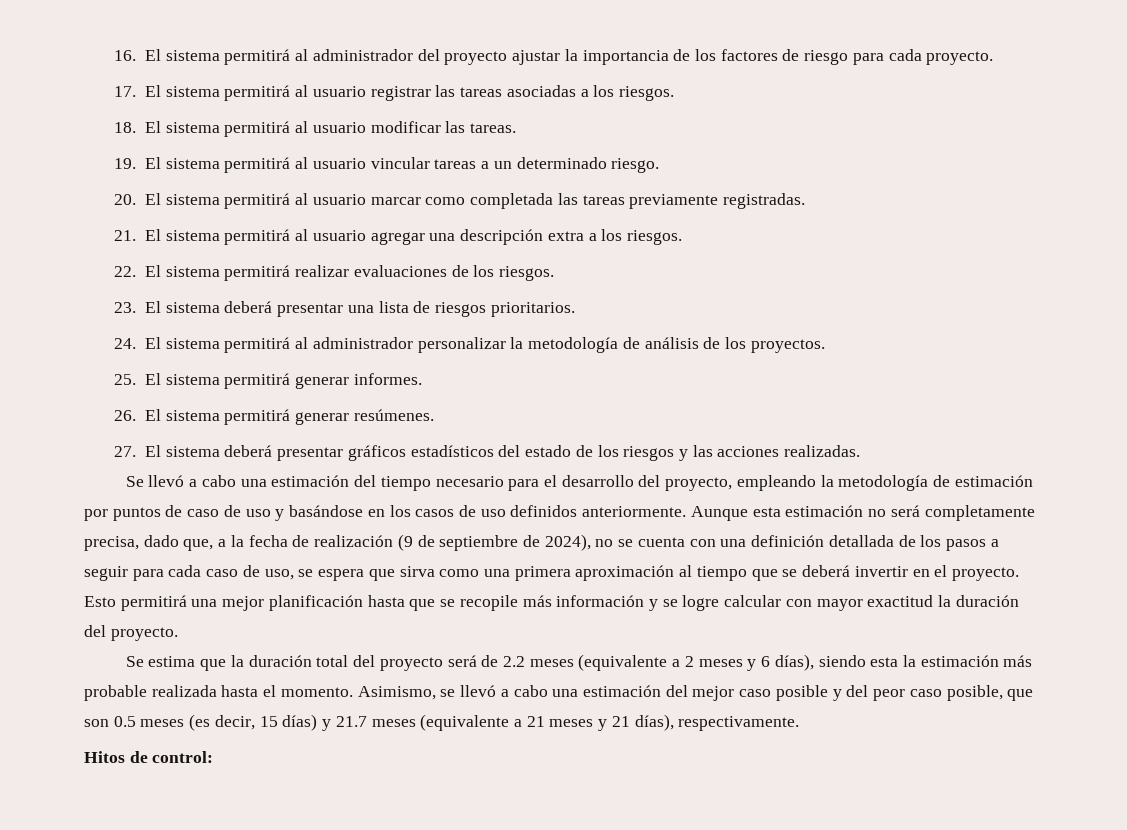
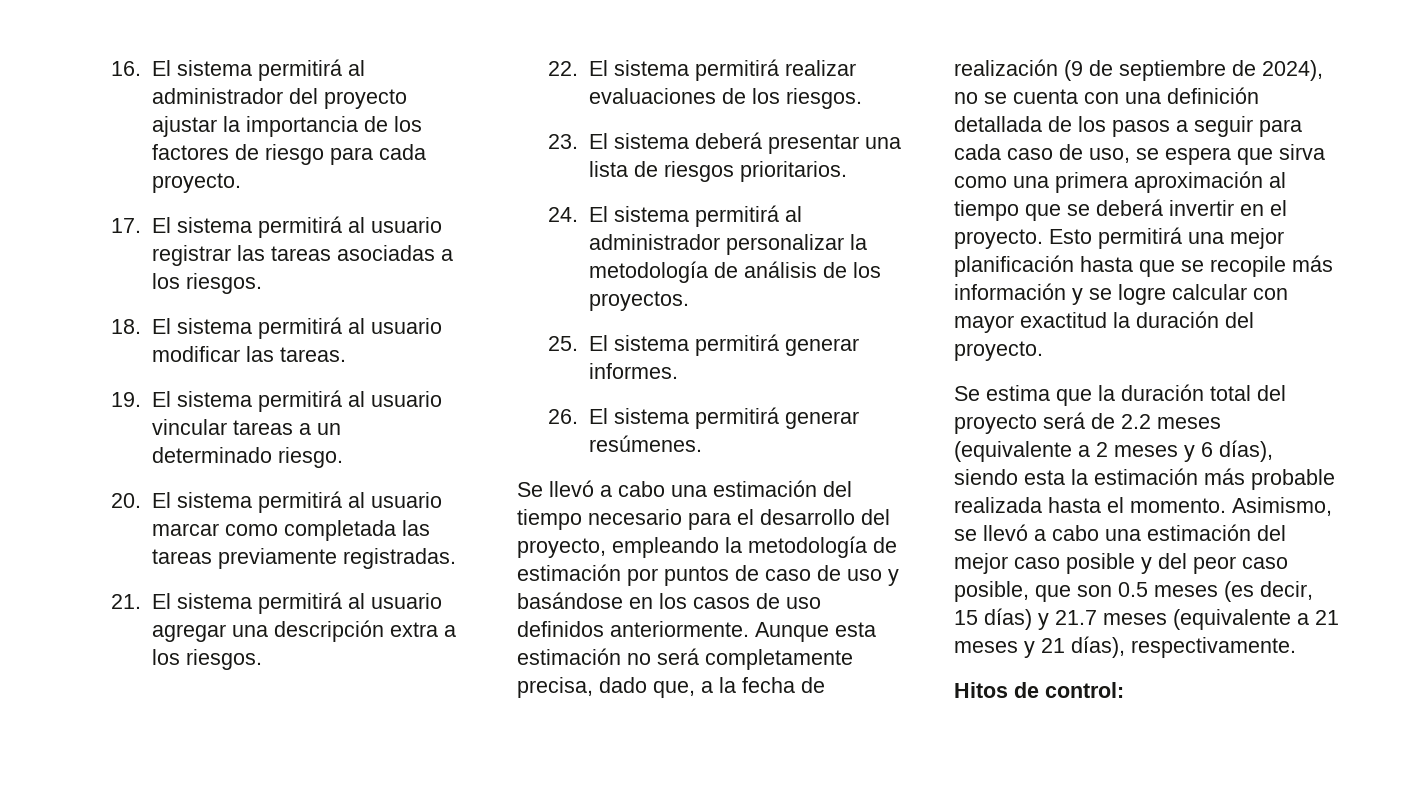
- 27. El sistema deberá presentar gráficos estadísticos del estado de los riesgos y las acciones realizadas.

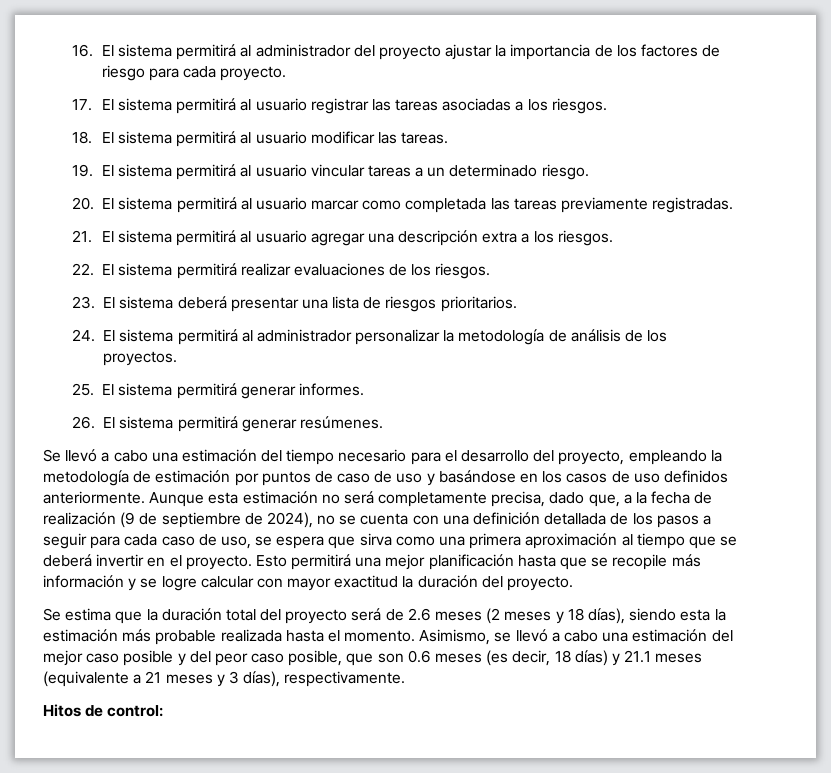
- Se estima que la duración total del proyecto será de 2.2 meses (equivalente a 2 meses y 6 días), siendo esta la estimación más probable realizada hasta el momento.
+ Se estima que la duración total del proyecto será de 2.6 meses (2 meses y 18 días), siendo esta la estimación más probable realizada hasta el momento.
- Asimismo, se llevó a cabo una estimación del mejor caso posible y del peor caso posible, que son 0.5 meses (es decir, 15 días) y 21.7 meses (equivalente a 21 meses y 21 días), respectivamente.
+ Asimismo, se llevó a cabo una estimación del mejor caso posible y del peor caso posible, que son 0.6 meses (es decir, 18 días) y 21.1 meses (equivalente a 21 meses y 3 días), respectivamente.

